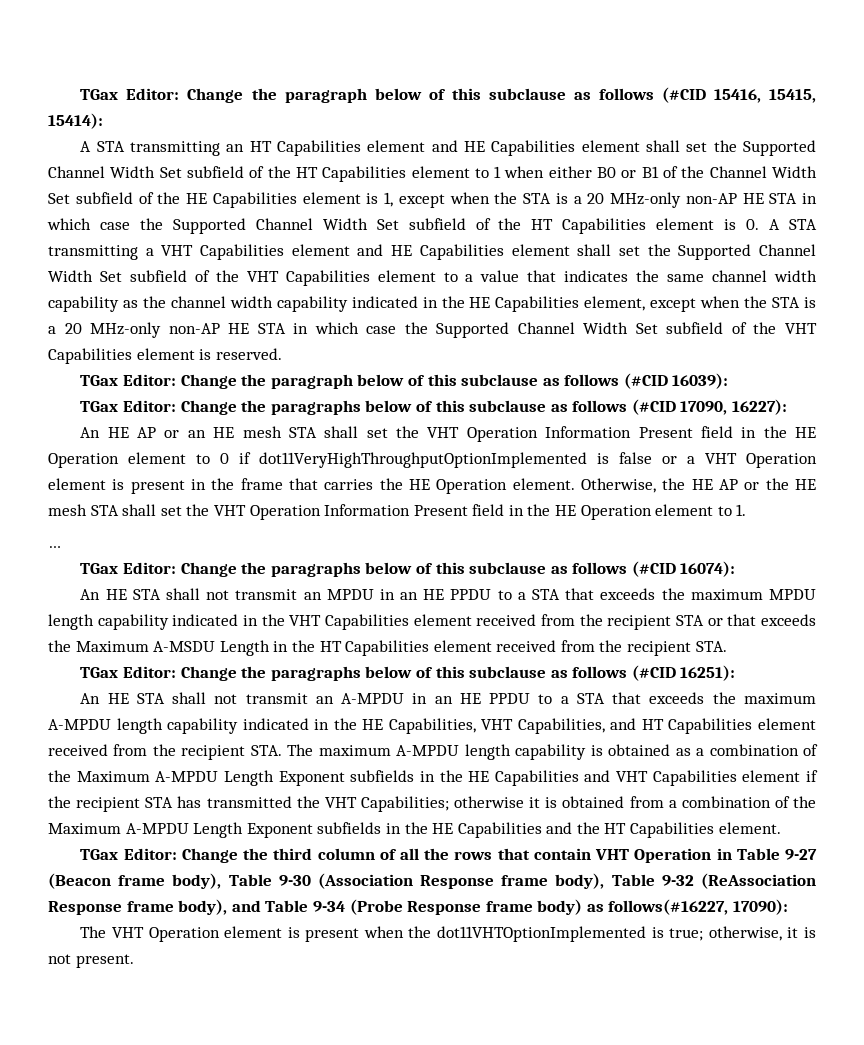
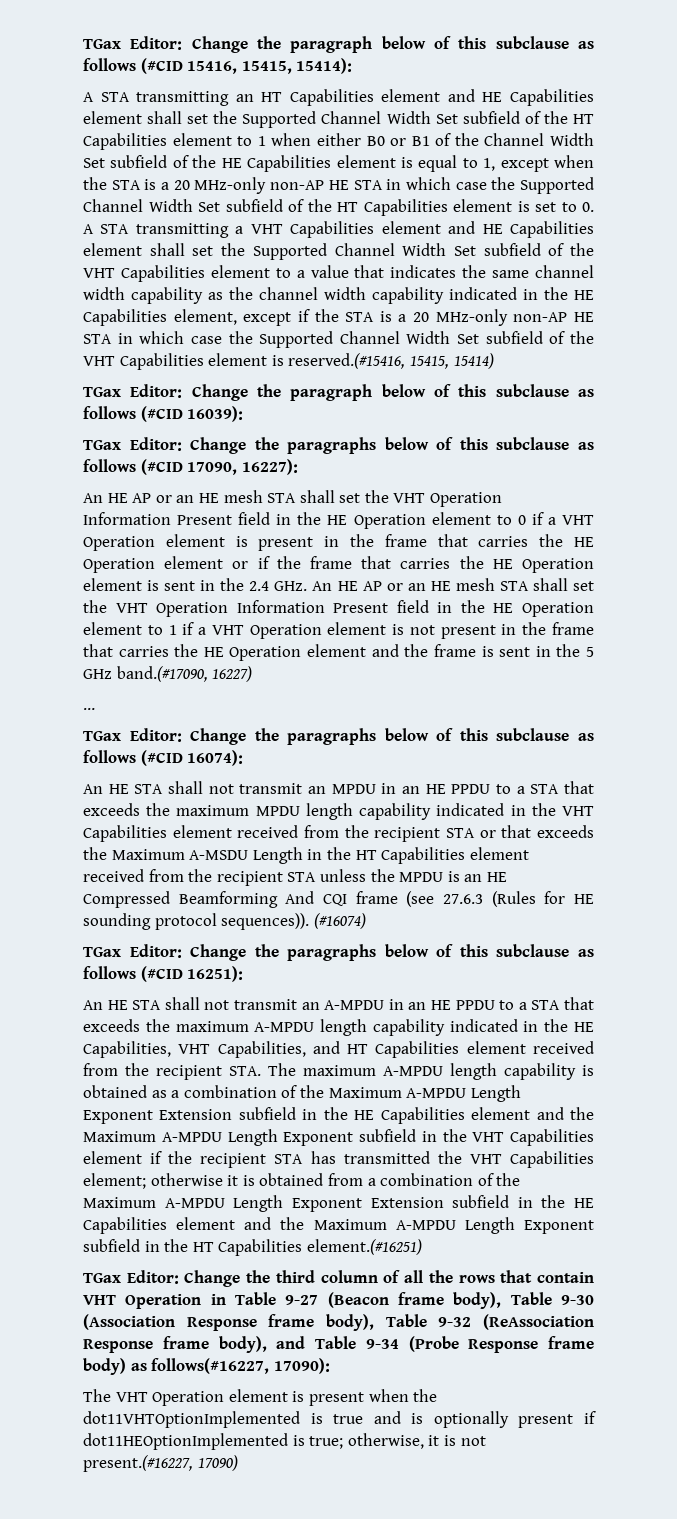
- A STA transmitting an HT Capabilities element and HE Capabilities element shall set the Supported Channel Width Set subfield of the HT Capabilities element to 1 when either B0 or B1 of the Channel Width Set subfield of the HE Capabilities element is 1, except when the STA is a 20 MHz-only non-AP HE STA in which case the Supported Channel Width Set subfield of the HT Capabilities element is 0. A STA transmitting a VHT Capabilities element and HE Capabilities element shall set the Supported Channel Width Set subfield of the VHT Capabilities element to a value that indicates the same channel width capability as the channel width capability indicated in the HE Capabilities element, except when the STA is a 20 MHz-only non-AP HE STA in which case the Supported Channel Width Set subfield of the VHT Capabilities element is reserved.
+ A STA transmitting an HT Capabilities element and HE Capabilities element shall set the Supported Channel Width Set subfield of the HT Capabilities element to 1 when either B0 or B1 of the Channel Width Set subfield of the HE Capabilities element is equal to 1, except when the STA is a 20 MHz-only non-AP HE STA in which case the Supported Channel Width Set subfield of the HT Capabilities element is set to 0. A STA transmitting a VHT Capabilities element and HE Capabilities element shall set the Supported Channel Width Set subfield of the VHT Capabilities element to a value that indicates the same channel width capability as the channel width capability indicated in the HE Capabilities element, except if the STA is a 20 MHz-only non-AP HE STA in which case the Supported Channel Width Set subfield of the VHT Capabilities element is reserved.(#15416, 15415, 15414)
- An HE AP or an HE mesh STA shall set the VHT Operation Information Present field in the HE Operation element to 0 if dot11VeryHighThroughputOptionImplemented is false or a VHT Operation element is present in the frame that carries the HE Operation element. Otherwise, the HE AP or the HE mesh STA shall set the VHT Operation Information Present field in the HE Operation element to 1.
+ An HE AP or an HE mesh STA shall set the VHT Operation Information Present field in the HE Operation element to 0 if a VHT Operation element is present in the frame that carries the HE Operation element or if the frame that carries the HE Operation element is sent in the 2.4 GHz. An HE AP or an HE mesh STA shall set the VHT Operation Information Present field in the HE Operation element to 1 if a VHT Operation element is not present in the frame that carries the HE Operation element and the frame is sent in the 5 GHz band.(#17090, 16227)
- An HE STA shall not transmit an MPDU in an HE PPDU to a STA that exceeds the maximum MPDU length capability indicated in the VHT Capabilities element received from the recipient STA or that exceeds the Maximum A-MSDU Length in the HT Capabilities element received from the recipient STA.
+ An HE STA shall not transmit an MPDU in an HE PPDU to a STA that exceeds the maximum MPDU length capability indicated in the VHT Capabilities element received from the recipient STA or that exceeds the Maximum A-MSDU Length in the HT Capabilities element received from the recipient STA unless the MPDU is an HE Compressed Beamforming And CQI frame (see 27.6.3 (Rules for HE sounding protocol sequences)). (#16074)
- An HE STA shall not transmit an A-MPDU in an HE PPDU to a STA that exceeds the maximum A-MPDU length capability indicated in the HE Capabilities, VHT Capabilities, and HT Capabilities element received from the recipient STA. The maximum A-MPDU length capability is obtained as a combination of the Maximum A-MPDU Length Exponent subfields in the HE Capabilities and VHT Capabilities element if the recipient STA has transmitted the VHT Capabilities;
+ An HE STA shall not transmit an A-MPDU in an HE PPDU to a STA that exceeds the maximum A-MPDU length capability indicated in the HE Capabilities, VHT Capabilities, and HT Capabilities element received from the recipient STA. The maximum A-MPDU length capability is obtained as a combination of the Maximum A-MPDU Length Exponent Extension subfield in the HE Capabilities element and the Maximum A-MPDU Length Exponent subfield in the VHT Capabilities element if the recipient STA has transmitted the VHT Capabilities element;
- otherwise it is obtained from a combination of the Maximum A-MPDU Length Exponent subfields in the HE Capabilities and the HT Capabilities element.
+ otherwise it is obtained from a combination of the Maximum A-MPDU Length Exponent Extension subfield in the HE Capabilities element and the Maximum A-MPDU Length Exponent subfield in the HT Capabilities element.(#16251)
- The VHT Operation element is present when the dot11VHTOptionImplemented is true; otherwise, it is not present.
+ The VHT Operation element is present when the dot11VHTOptionImplemented is true and is optionally present if dot11HEOptionImplemented is true; otherwise, it is not present.(#16227, 17090)

